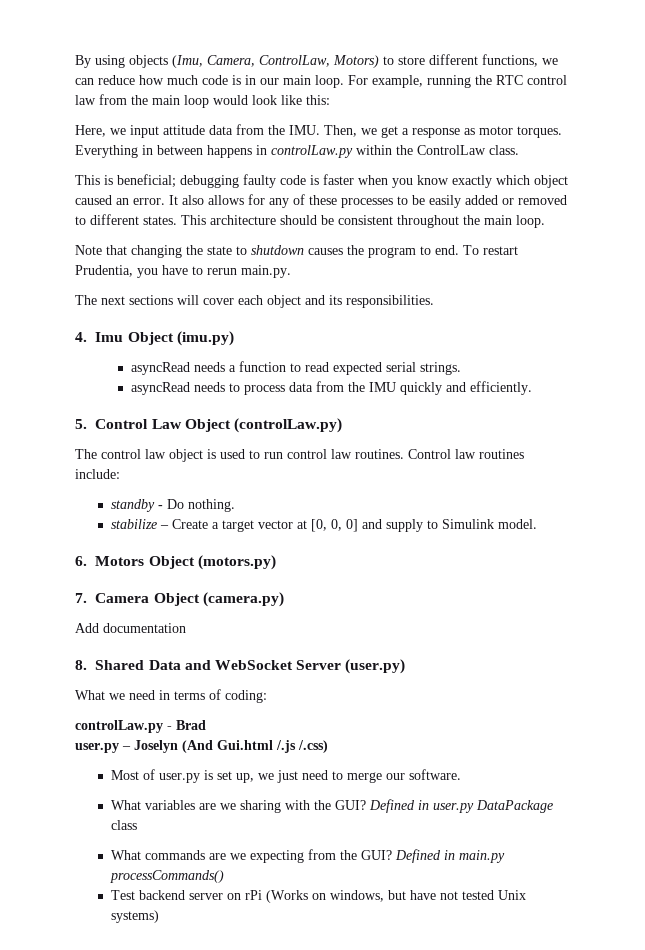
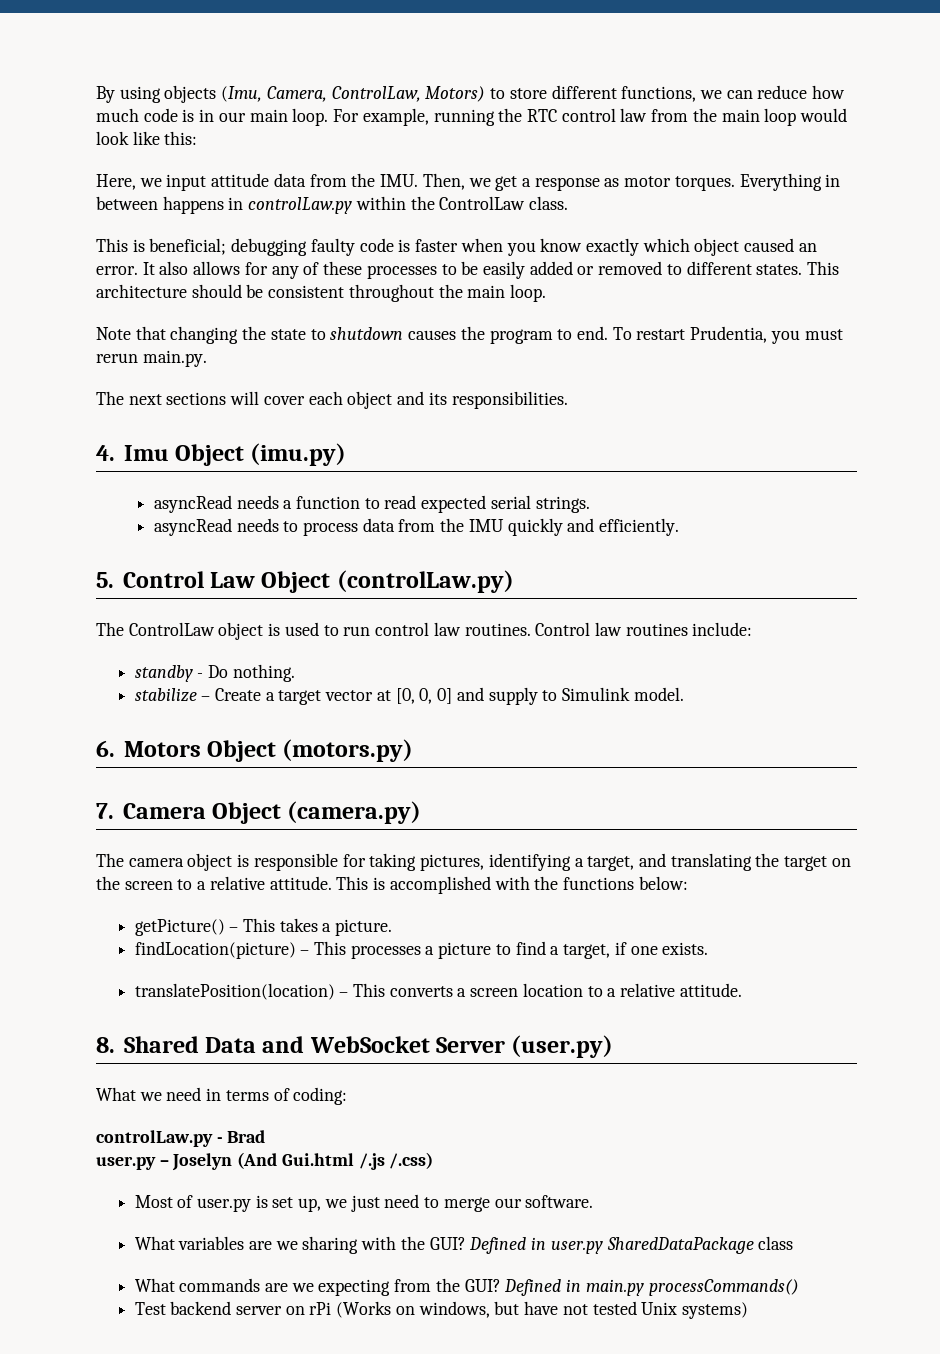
- To restart Prudentia, you have to rerun main.py.
+ To restart Prudentia, you must rerun main.py.
- The control law object is used to run control law routines.
+ The ControlLaw object is used to run control law routines.
- Add documentation
+ The camera object is responsible for taking pictures, identifying a target, and translating the target on the screen to a relative attitude. This is accomplished with the functions below:
+ getPicture() – This takes a picture.
+ findLocation(picture) – This processes a picture to find a target, if one exists.
+ translatePosition(location) – This converts a screen location to a relative attitude.
- Defined in user.py DataPackage class
+ Defined in user.py SharedDataPackage class

